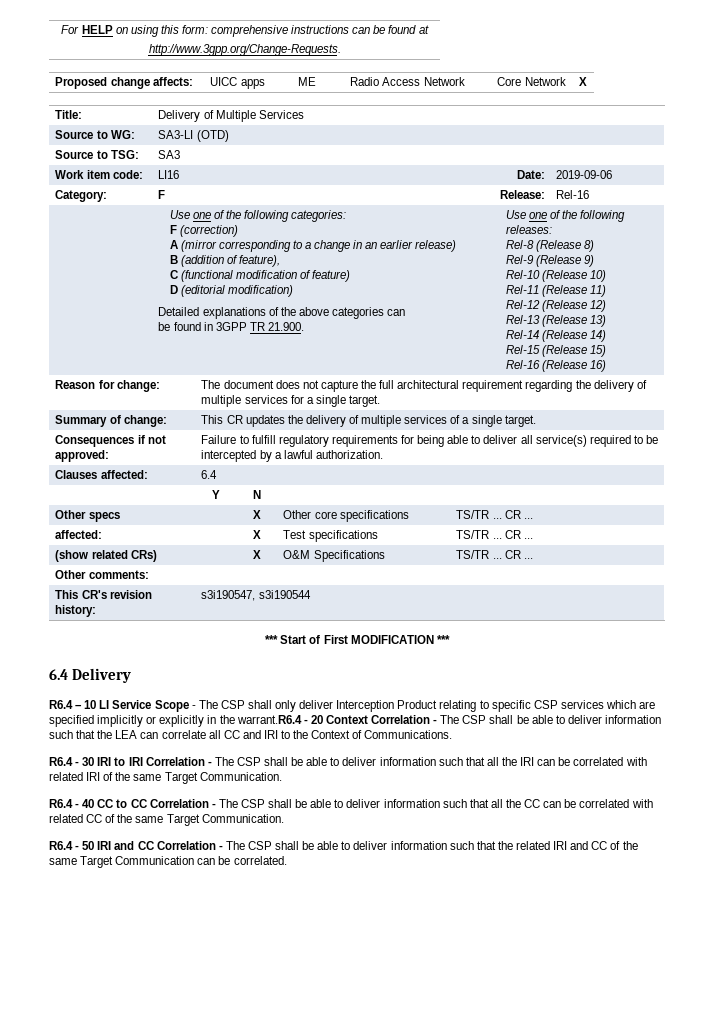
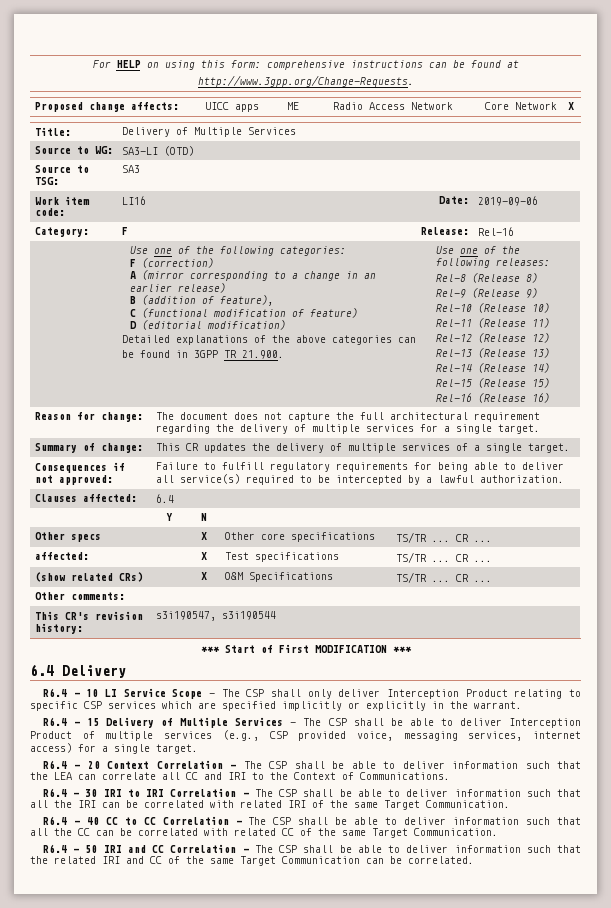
- R6.4 – 10 LI Service Scope - The CSP shall only deliver Interception Product relating to specific CSP services which are specified implicitly or explicitly in the warrant.R6.4 - 20 Context Correlation - The CSP shall be able to deliver information such that the LEA can correlate all CC and IRI to the Context of Communications.
+ R6.4 – 10 LI Service Scope - The CSP shall only deliver Interception Product relating to specific CSP services which are specified implicitly or explicitly in the warrant.
+ R6.4 - 15 Delivery of Multiple Services - The CSP shall be able to deliver Interception Product of multiple services (e.g., CSP provided voice, messaging services, internet access) for a single target.
+ R6.4 - 20 Context Correlation - The CSP shall be able to deliver information such that the LEA can correlate all CC and IRI to the Context of Communications.

